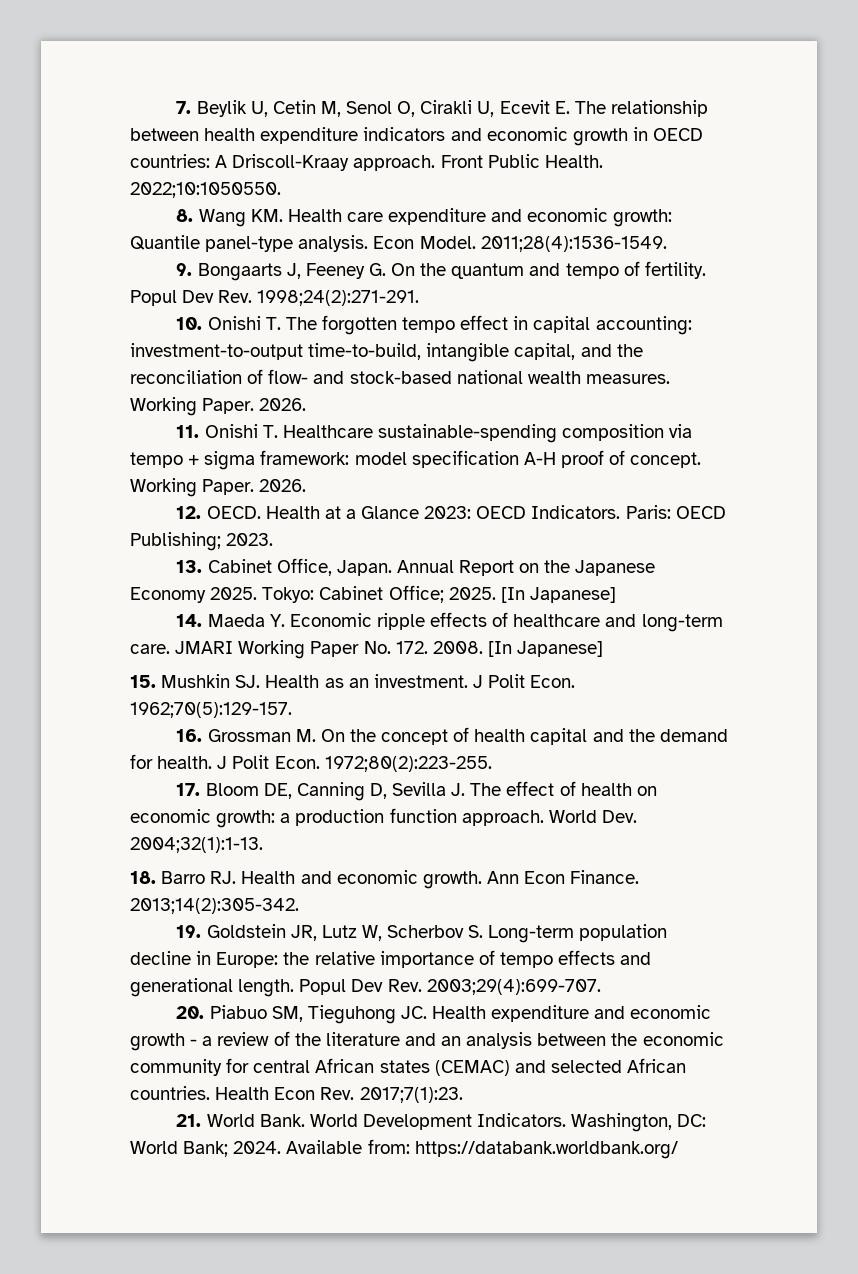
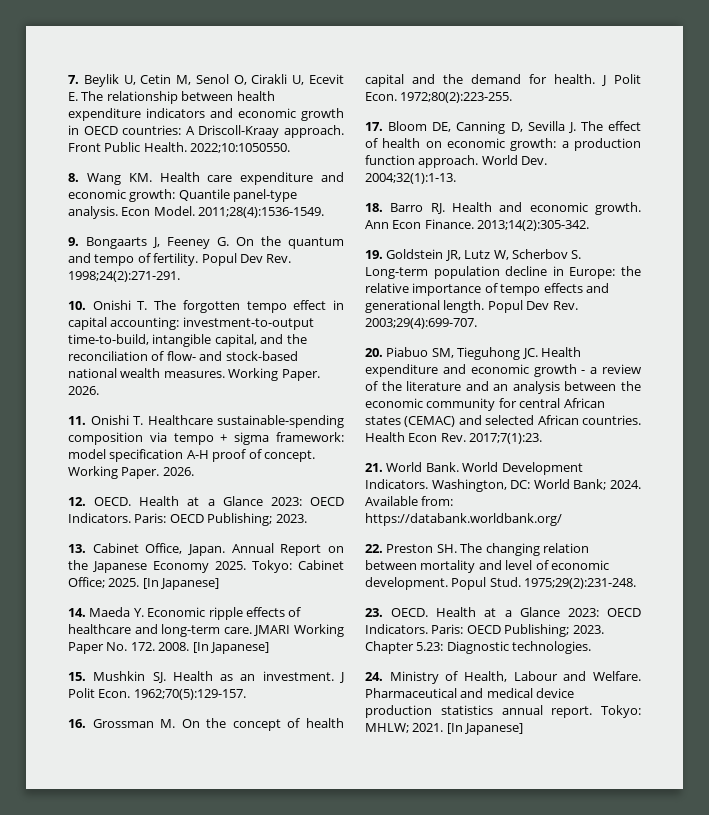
+ 22. Preston SH. The changing relation between mortality and level of economic development. Popul Stud. 1975;29(2):231-248.
+ 23. OECD. Health at a Glance 2023: OECD Indicators. Paris: OECD Publishing; 2023. Chapter 5.23: Diagnostic technologies.
+ 24. Ministry of Health, Labour and Welfare. Pharmaceutical and medical device production statistics annual report. Tokyo: MHLW; 2021. [In Japanese]

